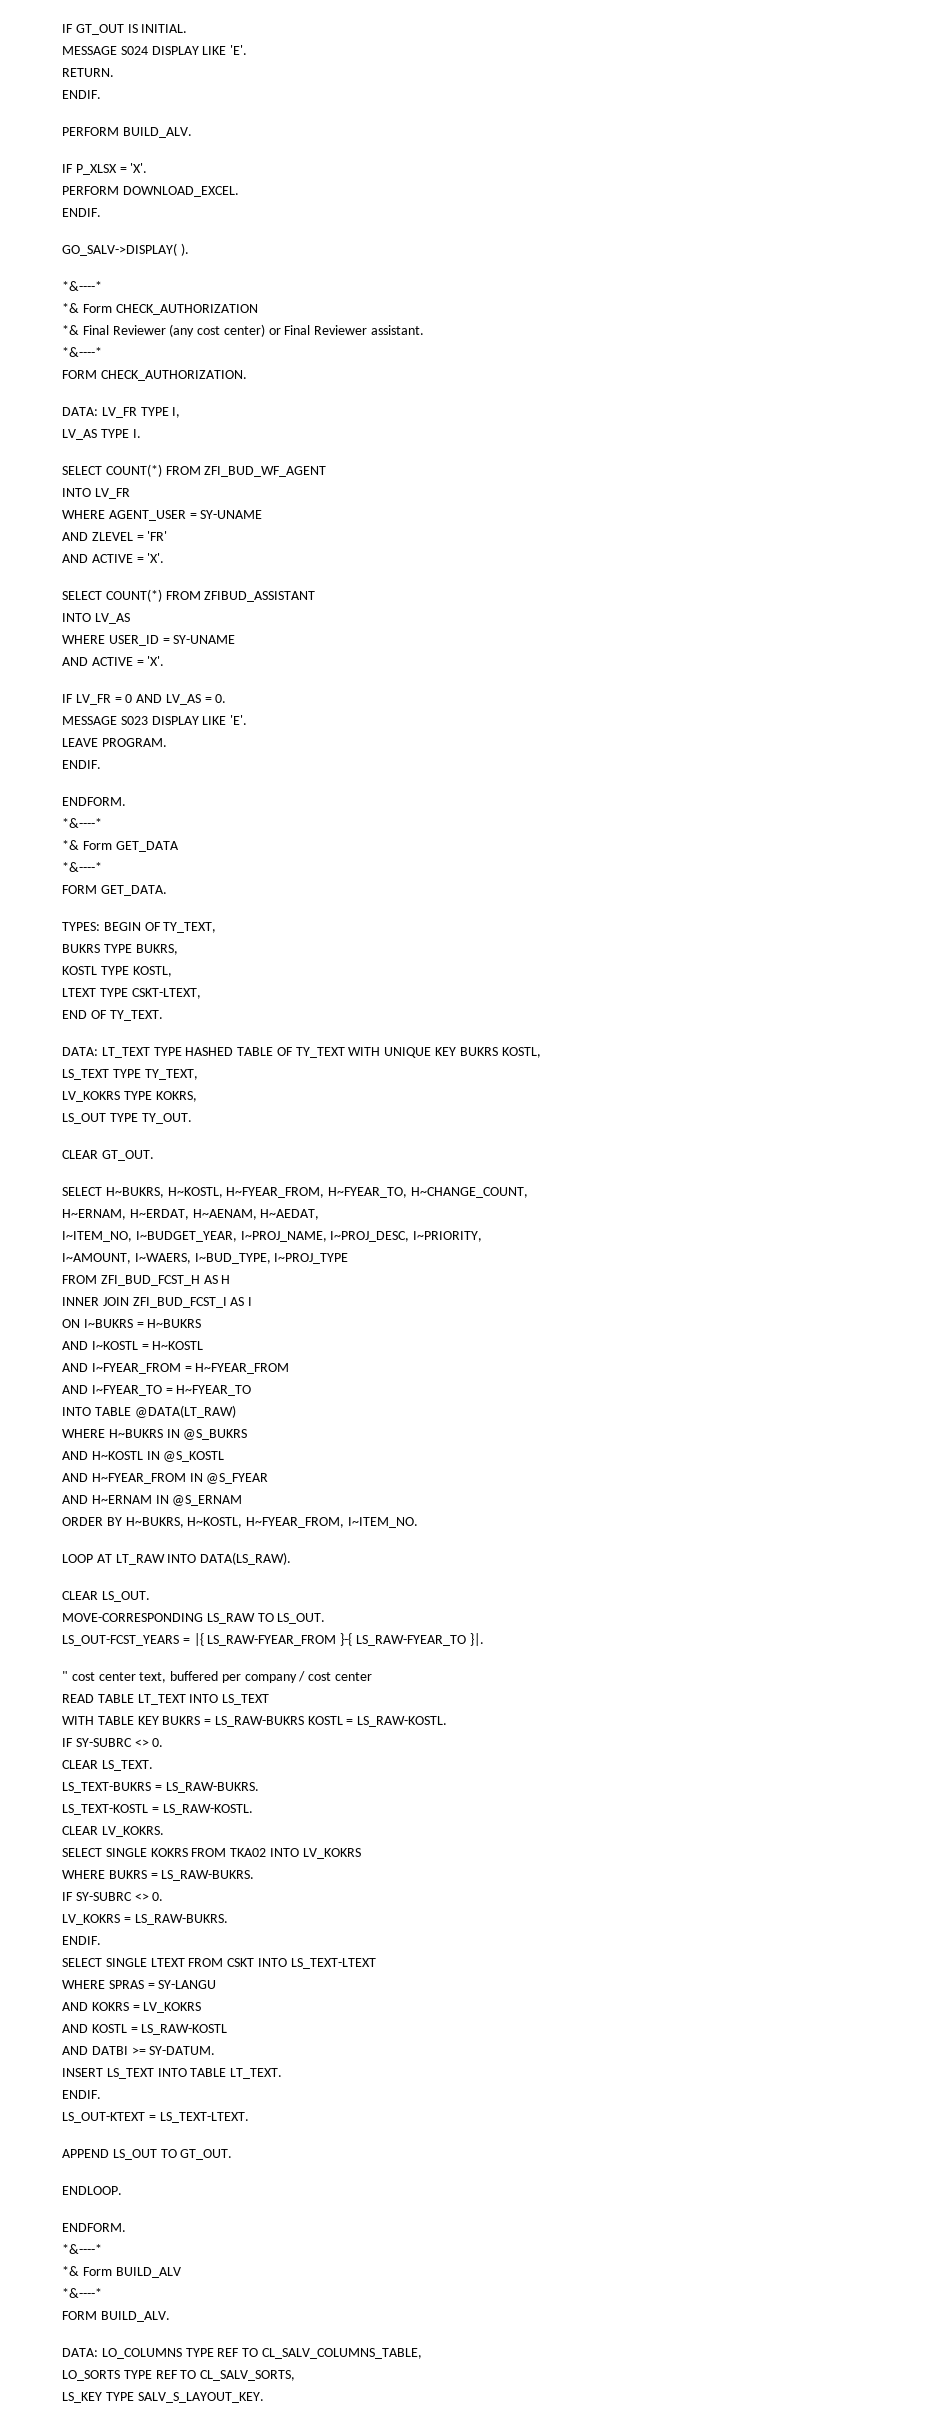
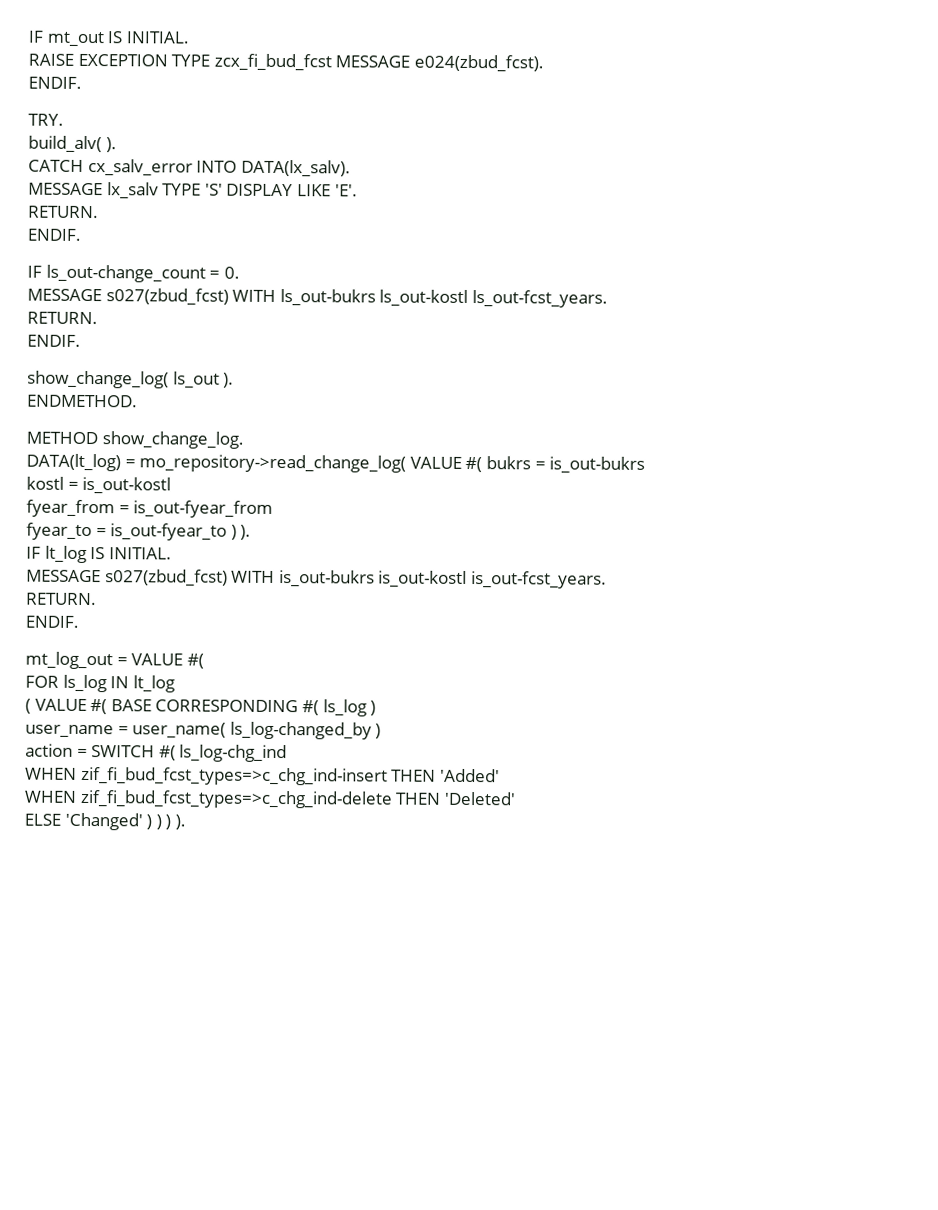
- IF GT_OUT IS INITIAL.
- MESSAGE S024 DISPLAY LIKE 'E'.
+ IF mt_out IS INITIAL.
+ RAISE EXCEPTION TYPE zcx_fi_bud_fcst MESSAGE e024(zbud_fcst).
+ ENDIF.
+ TRY.
+ build_alv( ).
+ CATCH cx_salv_error INTO DATA(lx_salv).
+ MESSAGE lx_salv TYPE 'S' DISPLAY LIKE 'E'.
- PERFORM BUILD_ALV.
- IF P_XLSX = 'X'.
- PERFORM DOWNLOAD_EXCEL.
+ IF ls_out-change_count = 0.
+ MESSAGE s027(zbud_fcst) WITH ls_out-bukrs ls_out-kostl ls_out-fcst_years.
+ RETURN.
  ENDIF.
- GO_SALV->DISPLAY( ).
- *&----*
- *& Form CHECK_AUTHORIZATION
- *& Final Reviewer (any cost center) or Final Reviewer assistant.
- *&----*
- FORM CHECK_AUTHORIZATION.
- DATA: LV_FR TYPE I,
- LV_AS TYPE I.
- SELECT COUNT(*) FROM ZFI_BUD_WF_AGENT
- INTO LV_FR
- WHERE AGENT_USER = SY-UNAME
- AND ZLEVEL = 'FR'
- AND ACTIVE = 'X'.
- SELECT COUNT(*) FROM ZFIBUD_ASSISTANT
- INTO LV_AS
- WHERE USER_ID = SY-UNAME
- AND ACTIVE = 'X'.
- IF LV_FR = 0 AND LV_AS = 0.
- MESSAGE S023 DISPLAY LIKE 'E'.
- LEAVE PROGRAM.
+ show_change_log( ls_out ).
+ ENDMETHOD.
+ METHOD show_change_log.
+ DATA(lt_log) = mo_repository->read_change_log( VALUE #( bukrs = is_out-bukrs
+ kostl = is_out-kostl
+ fyear_from = is_out-fyear_from
+ fyear_to = is_out-fyear_to ) ).
+ IF lt_log IS INITIAL.
+ MESSAGE s027(zbud_fcst) WITH is_out-bukrs is_out-kostl is_out-fcst_years.
+ RETURN.
  ENDIF.
- ENDFORM.
- *&----*
- *& Form GET_DATA
- *&----*
- FORM GET_DATA.
- TYPES: BEGIN OF TY_TEXT,
- BUKRS TYPE BUKRS,
- KOSTL TYPE KOSTL,
- LTEXT TYPE CSKT-LTEXT,
- END OF TY_TEXT.
- DATA: LT_TEXT TYPE HASHED TABLE OF TY_TEXT WITH UNIQUE KEY BUKRS KOSTL,
- LS_TEXT TYPE TY_TEXT,
- LV_KOKRS TYPE KOKRS,
- LS_OUT TYPE TY_OUT.
- CLEAR GT_OUT.
- SELECT H~BUKRS, H~KOSTL, H~FYEAR_FROM, H~FYEAR_TO, H~CHANGE_COUNT,
- H~ERNAM, H~ERDAT, H~AENAM, H~AEDAT,
- I~ITEM_NO, I~BUDGET_YEAR, I~PROJ_NAME, I~PROJ_DESC, I~PRIORITY,
- I~AMOUNT, I~WAERS, I~BUD_TYPE, I~PROJ_TYPE
- FROM ZFI_BUD_FCST_H AS H
- INNER JOIN ZFI_BUD_FCST_I AS I
- ON I~BUKRS = H~BUKRS
- AND I~KOSTL = H~KOSTL
- AND I~FYEAR_FROM = H~FYEAR_FROM
- AND I~FYEAR_TO = H~FYEAR_TO
- INTO TABLE @DATA(LT_RAW)
- WHERE H~BUKRS IN @S_BUKRS
- AND H~KOSTL IN @S_KOSTL
- AND H~FYEAR_FROM IN @S_FYEAR
- AND H~ERNAM IN @S_ERNAM
- ORDER BY H~BUKRS, H~KOSTL, H~FYEAR_FROM, I~ITEM_NO.
- LOOP AT LT_RAW INTO DATA(LS_RAW).
- CLEAR LS_OUT.
- MOVE-CORRESPONDING LS_RAW TO LS_OUT.
- LS_OUT-FCST_YEARS = |{ LS_RAW-FYEAR_FROM }-{ LS_RAW-FYEAR_TO }|.
- " cost center text, buffered per company / cost center
- READ TABLE LT_TEXT INTO LS_TEXT
- WITH TABLE KEY BUKRS = LS_RAW-BUKRS KOSTL = LS_RAW-KOSTL.
- IF SY-SUBRC <> 0.
- CLEAR LS_TEXT.
- LS_TEXT-BUKRS = LS_RAW-BUKRS.
- LS_TEXT-KOSTL = LS_RAW-KOSTL.
- CLEAR LV_KOKRS.
- SELECT SINGLE KOKRS FROM TKA02 INTO LV_KOKRS
- WHERE BUKRS = LS_RAW-BUKRS.
- IF SY-SUBRC <> 0.
- LV_KOKRS = LS_RAW-BUKRS.
- ENDIF.
- SELECT SINGLE LTEXT FROM CSKT INTO LS_TEXT-LTEXT
- WHERE SPRAS = SY-LANGU
- AND KOKRS = LV_KOKRS
- AND KOSTL = LS_RAW-KOSTL
- AND DATBI >= SY-DATUM.
- INSERT LS_TEXT INTO TABLE LT_TEXT.
- ENDIF.
- LS_OUT-KTEXT = LS_TEXT-LTEXT.
- APPEND LS_OUT TO GT_OUT.
- ENDLOOP.
- ENDFORM.
- *&----*
- *& Form BUILD_ALV
- *&----*
- FORM BUILD_ALV.
- DATA: LO_COLUMNS TYPE REF TO CL_SALV_COLUMNS_TABLE,
- LO_SORTS TYPE REF TO CL_SALV_SORTS,
- LS_KEY TYPE SALV_S_LAYOUT_KEY.
+ mt_log_out = VALUE #(
+ FOR ls_log IN lt_log
+ ( VALUE #( BASE CORRESPONDING #( ls_log )
+ user_name = user_name( ls_log-changed_by )
+ action = SWITCH #( ls_log-chg_ind
+ WHEN zif_fi_bud_fcst_types=>c_chg_ind-insert THEN 'Added'
+ WHEN zif_fi_bud_fcst_types=>c_chg_ind-delete THEN 'Deleted'
+ ELSE 'Changed' ) ) ) ).

